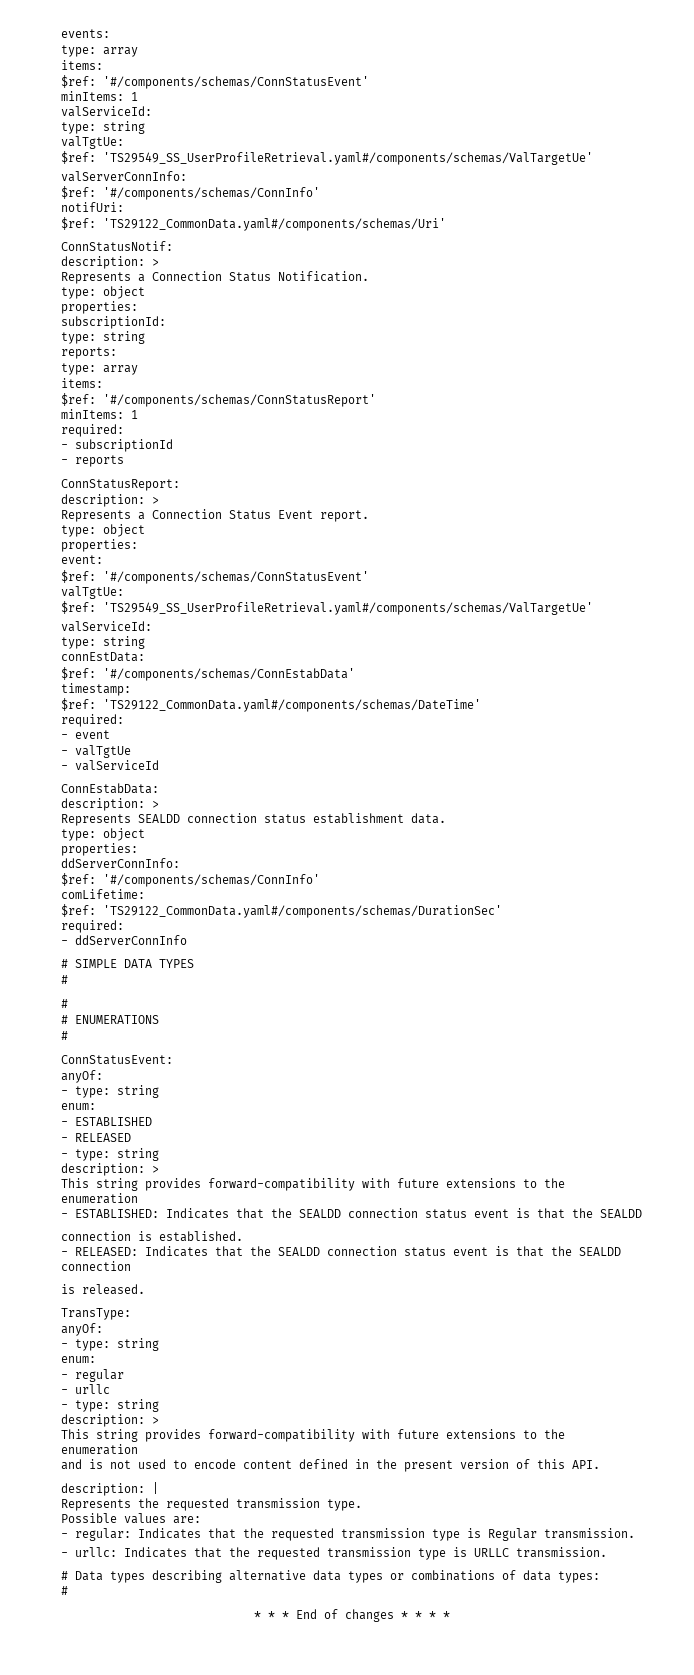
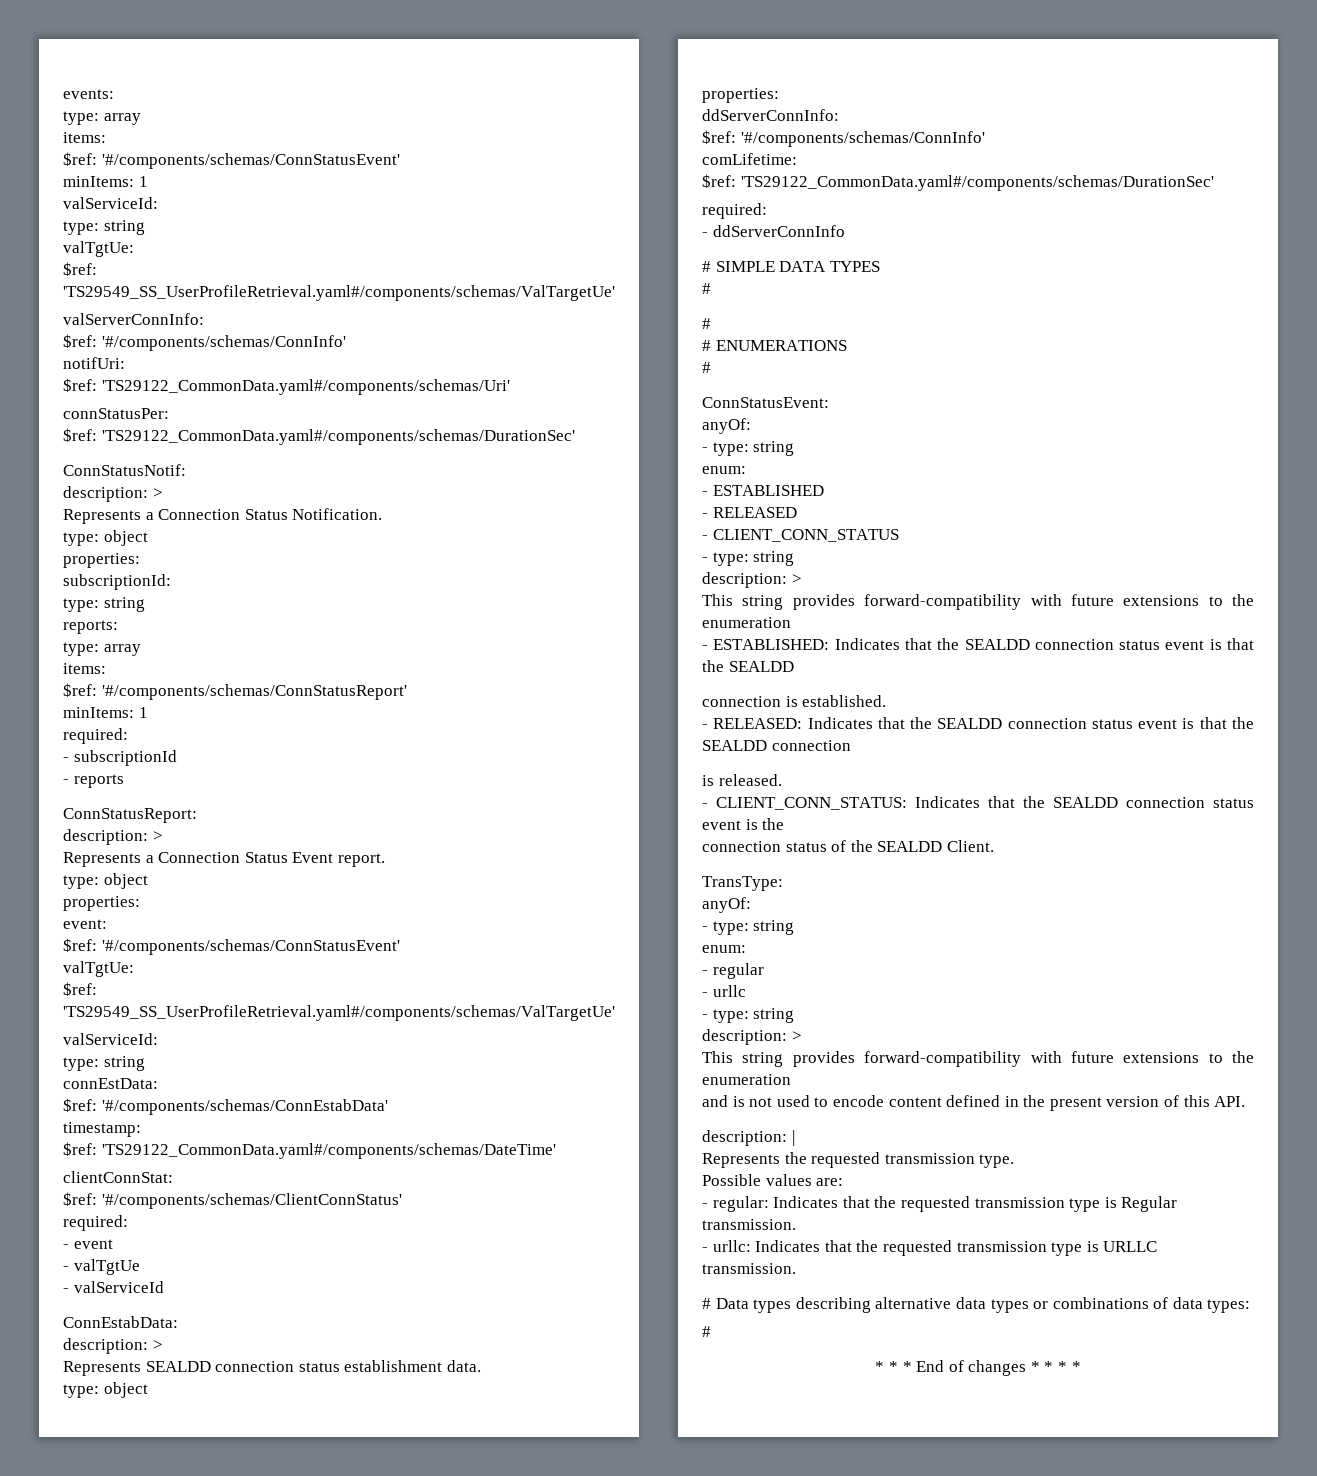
+ connStatusPer:
+ $ref: 'TS29122_CommonData.yaml#/components/schemas/DurationSec'
+ clientConnStat:
+ $ref: '#/components/schemas/ClientConnStatus'
+ - CLIENT_CONN_STATUS
+ - CLIENT_CONN_STATUS: Indicates that the SEALDD connection status event is the
+ connection status of the SEALDD Client.

